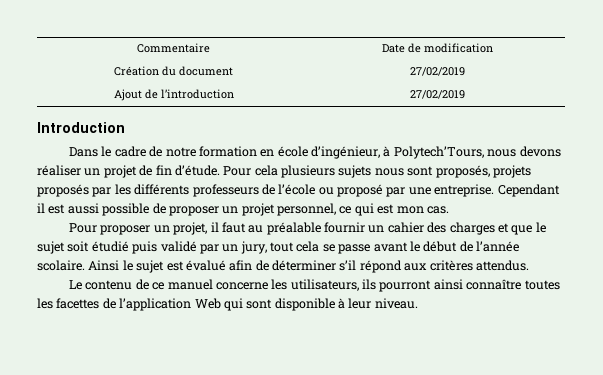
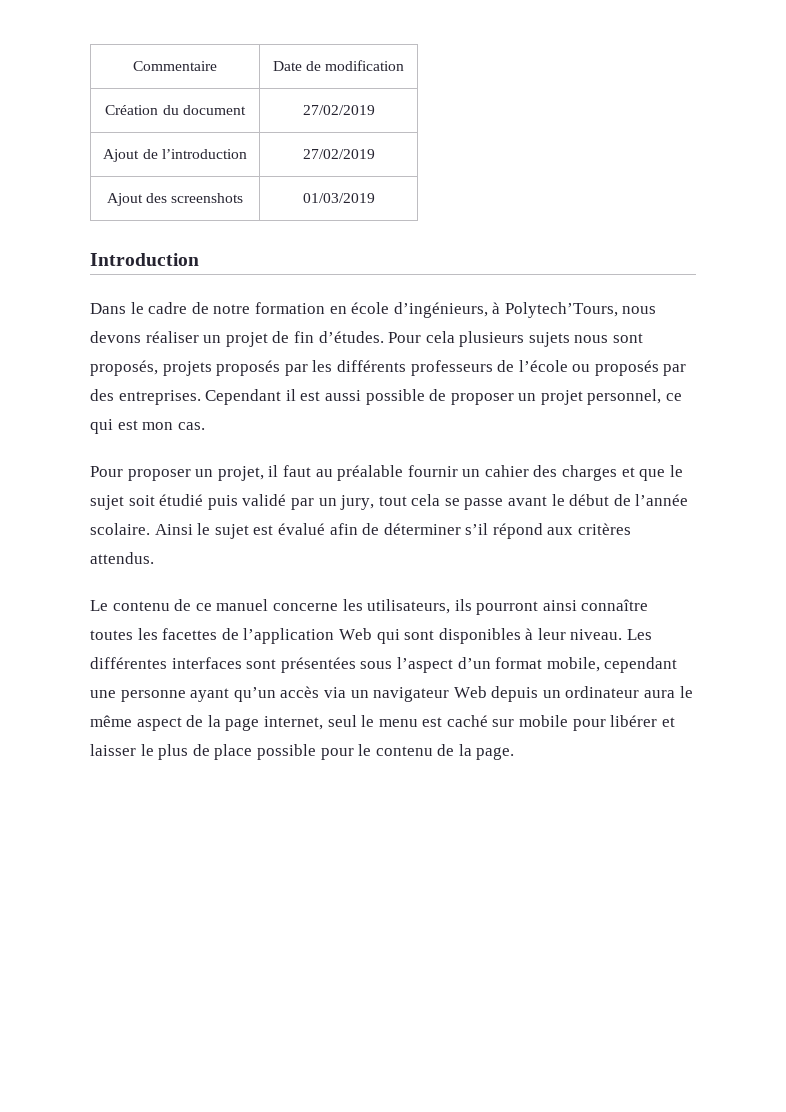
+ Ajout des screenshots | 01/03/2019
- Dans le cadre de notre formation en école d’ingénieur, à Polytech’Tours, nous devons réaliser un projet de fin d’étude.
+ Dans le cadre de notre formation en école d’ingénieurs, à Polytech’Tours, nous devons réaliser un projet de fin d’études.
- Pour cela plusieurs sujets nous sont proposés, projets proposés par les différents professeurs de l’école ou proposé par une entreprise.
+ Pour cela plusieurs sujets nous sont proposés, projets proposés par les différents professeurs de l’école ou proposés par des entreprises.
- Le contenu de ce manuel concerne les utilisateurs, ils pourront ainsi connaître toutes les facettes de l’application Web qui sont disponible à leur niveau.
+ Le contenu de ce manuel concerne les utilisateurs, ils pourront ainsi connaître toutes les facettes de l’application Web qui sont disponibles à leur niveau.
+ Les différentes interfaces sont présentées sous l’aspect d’un format mobile, cependant une personne ayant qu’un accès via un navigateur Web depuis un ordinateur aura le même aspect de la page internet, seul le menu est caché sur mobile pour libérer et laisser le plus de place possible pour le contenu de la page.

